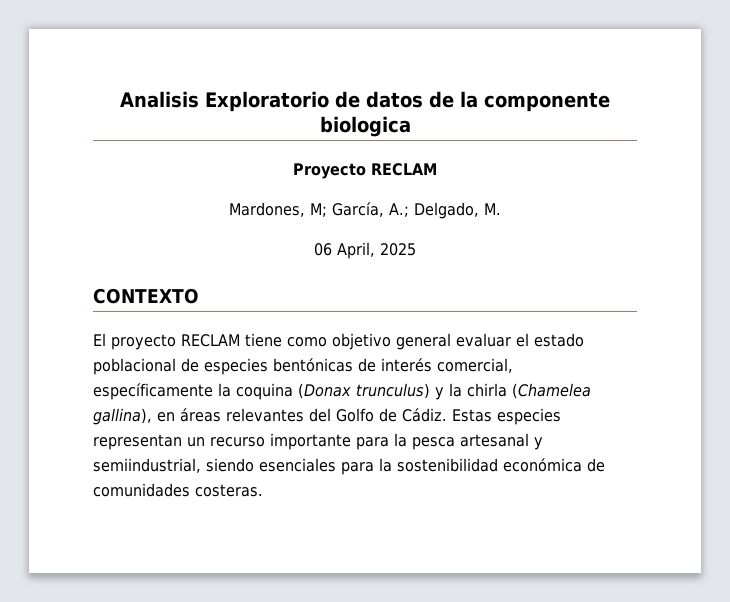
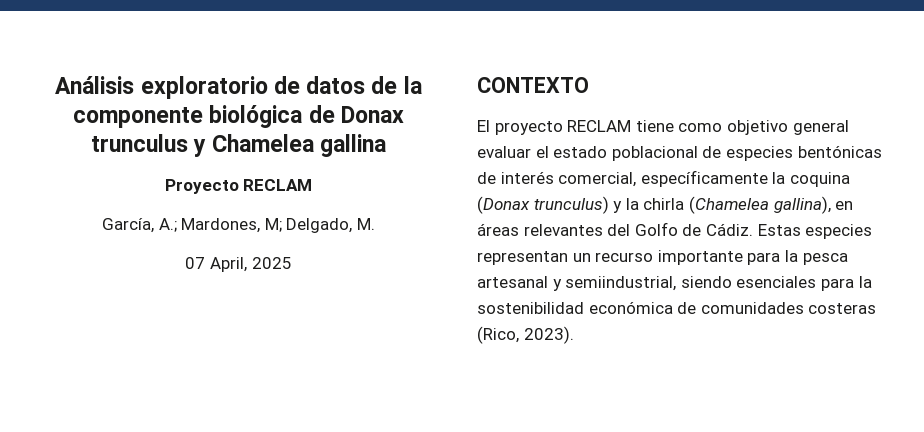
- Analisis Exploratorio de datos de la componente biologica
+ Análisis exploratorio de datos de la componente biológica de Donax trunculus y Chamelea gallina
  Proyecto RECLAM
- Mardones, M; García, A.; Delgado, M.
+ García, A.; Mardones, M; Delgado, M.
- 06 April, 2025
+ 07 April, 2025
- Estas especies representan un recurso importante para la pesca artesanal y semiindustrial, siendo esenciales para la sostenibilidad económica de comunidades costeras.
+ Estas especies representan un recurso importante para la pesca artesanal y semiindustrial, siendo esenciales para la sostenibilidad económica de comunidades costeras (Rico, 2023).

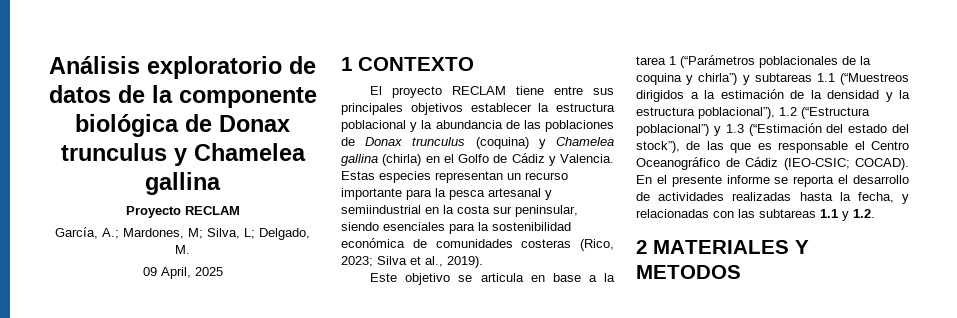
- García, A.; Mardones, M; Delgado, M.
+ García, A.; Mardones, M; Silva, L; Delgado, M.
- 07 April, 2025
+ 09 April, 2025
- CONTEXTO
+ 1 CONTEXTO
- El proyecto RECLAM tiene como objetivo general evaluar el estado poblacional de especies bentónicas de interés comercial, específicamente la coquina (Donax trunculus) y la chirla (Chamelea gallina), en áreas relevantes del Golfo de Cádiz.
+ El proyecto RECLAM tiene entre sus principales objetivos establecer la estructura poblacional y la abundancia de las poblaciones de Donax trunculus (coquina) y Chamelea gallina (chirla) en el Golfo de Cádiz y Valencia.
- Estas especies representan un recurso importante para la pesca artesanal y semiindustrial, siendo esenciales para la sostenibilidad económica de comunidades costeras (Rico, 2023).
+ Estas especies representan un recurso importante para la pesca artesanal y semiindustrial en la costa sur peninsular, siendo esenciales para la sostenibilidad económica de comunidades costeras (Rico, 2023; Silva et al., 2019).
+ Este objetivo se articula en base a la tarea 1 (“Parámetros poblacionales de la coquina y chirla”) y subtareas 1.1 (“Muestreos dirigidos a la estimación de la densidad y la estructura poblacional”), 1.2 (“Estructura poblacional”) y 1.3 (“Estimación del estado del stock”), de las que es responsable el Centro Oceanográfico de Cádiz (IEO-CSIC; COCAD). En el presente informe se reporta el desarrollo de actividades realizadas hasta la fecha, y relacionadas con las subtareas 1.1 y 1.2.
+ 2 MATERIALES Y METODOS

